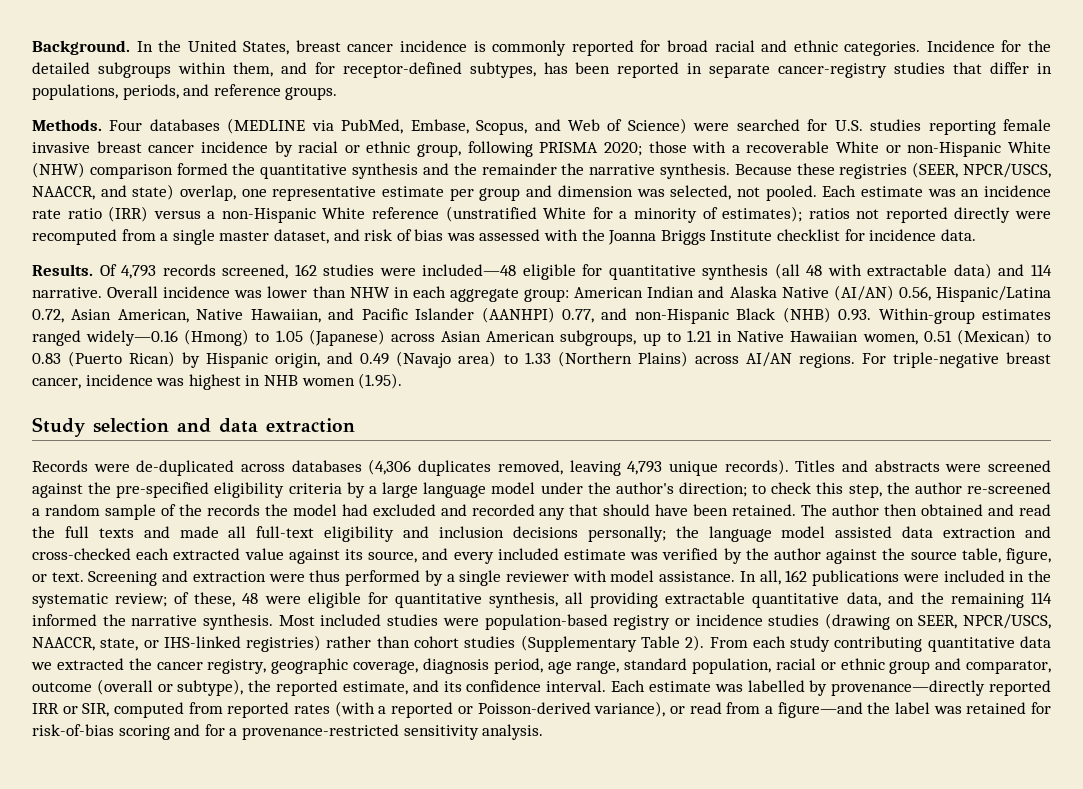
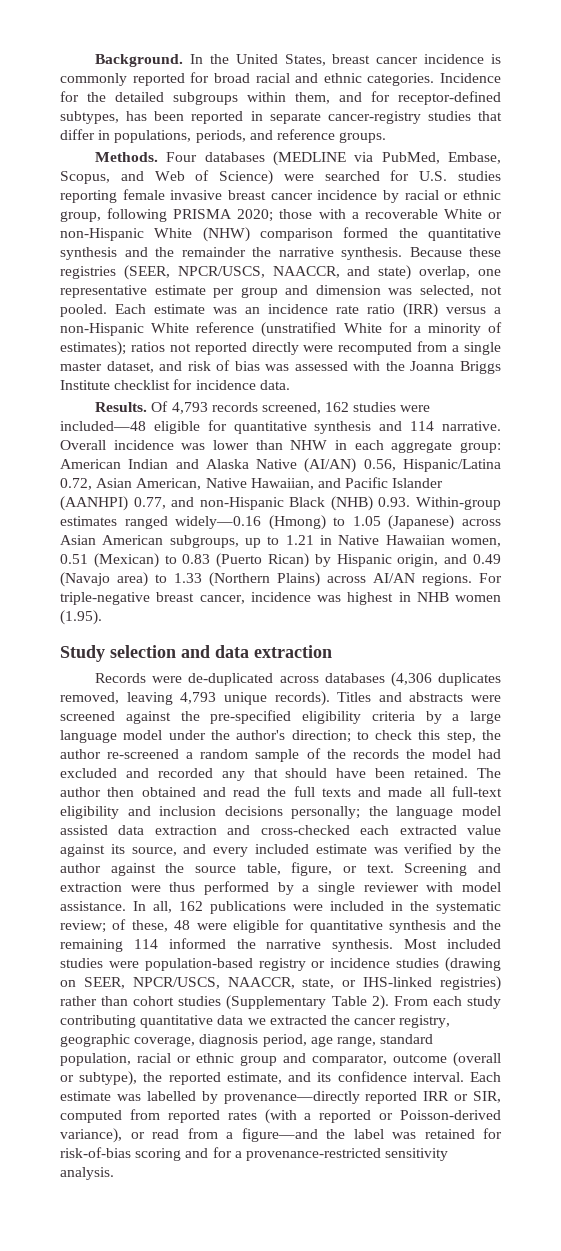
- Of 4,793 records screened, 162 studies were included—48 eligible for quantitative synthesis (all 48 with extractable data) and 114 narrative.
+ Of 4,793 records screened, 162 studies were included—48 eligible for quantitative synthesis and 114 narrative.
- In all, 162 publications were included in the systematic review; of these, 48 were eligible for quantitative synthesis, all providing extractable quantitative data, and the remaining 114 informed the narrative synthesis.
+ In all, 162 publications were included in the systematic review; of these, 48 were eligible for quantitative synthesis and the remaining 114 informed the narrative synthesis.

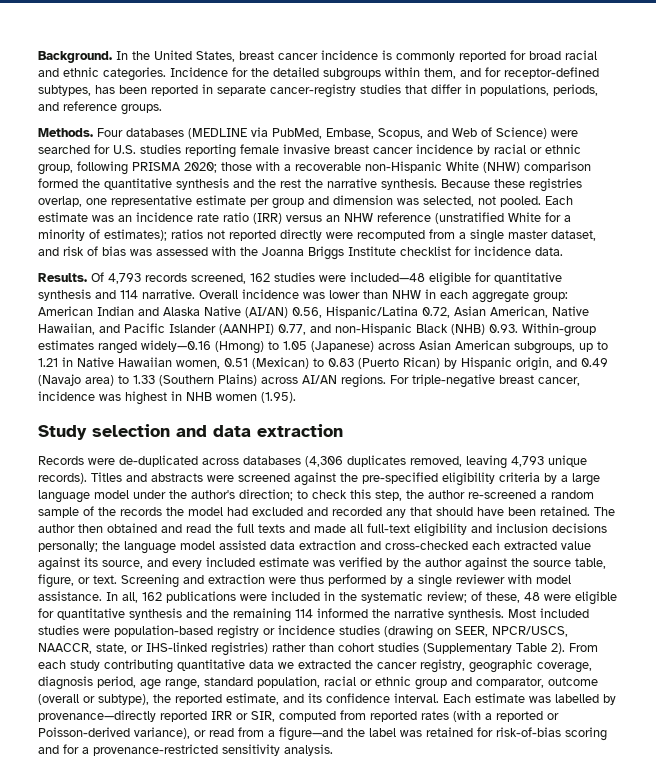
- Four databases (MEDLINE via PubMed, Embase, Scopus, and Web of Science) were searched for U.S. studies reporting female invasive breast cancer incidence by racial or ethnic group, following PRISMA 2020; those with a recoverable White or non-Hispanic White (NHW) comparison formed the quantitative synthesis and the remainder the narrative synthesis.
+ Four databases (MEDLINE via PubMed, Embase, Scopus, and Web of Science) were searched for U.S. studies reporting female invasive breast cancer incidence by racial or ethnic group, following PRISMA 2020; those with a recoverable non-Hispanic White (NHW) comparison formed the quantitative synthesis and the rest the narrative synthesis.
- Because these registries (SEER, NPCR/USCS, NAACCR, and state) overlap, one representative estimate per group and dimension was selected, not pooled.
+ Because these registries overlap, one representative estimate per group and dimension was selected, not pooled.
- Each estimate was an incidence rate ratio (IRR) versus a non-Hispanic White reference (unstratified White for a minority of estimates); ratios not reported directly were recomputed from a single master dataset, and risk of bias was assessed with the Joanna Briggs Institute checklist for incidence data.
+ Each estimate was an incidence rate ratio (IRR) versus an NHW reference (unstratified White for a minority of estimates); ratios not reported directly were recomputed from a single master dataset, and risk of bias was assessed with the Joanna Briggs Institute checklist for incidence data.
- American Indian and Alaska Native (AI/AN) 0.56, Hispanic/Latina 0.72, Asian American, Native Hawaiian, and Pacific Islander (AANHPI) 0.77, and non-Hispanic Black (NHB) 0.93. Within-group estimates ranged widely—0.16 (Hmong) to 1.05 (Japanese) across Asian American subgroups, up to 1.21 in Native Hawaiian women, 0.51 (Mexican) to 0.83 (Puerto Rican) by Hispanic origin, and 0.49 (Navajo area) to 1.33 (Northern Plains) across AI/AN regions.
+ American Indian and Alaska Native (AI/AN) 0.56, Hispanic/Latina 0.72, Asian American, Native Hawaiian, and Pacific Islander (AANHPI) 0.77, and non-Hispanic Black (NHB) 0.93. Within-group estimates ranged widely—0.16 (Hmong) to 1.05 (Japanese) across Asian American subgroups, up to 1.21 in Native Hawaiian women, 0.51 (Mexican) to 0.83 (Puerto Rican) by Hispanic origin, and 0.49 (Navajo area) to 1.33 (Southern Plains) across AI/AN regions.

